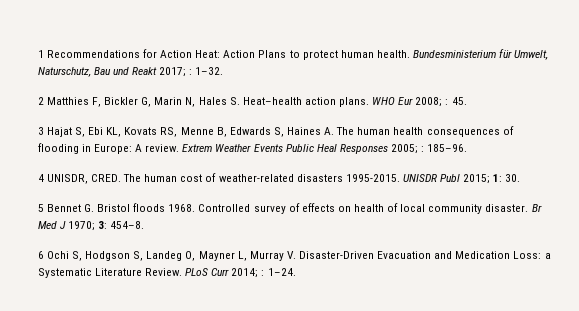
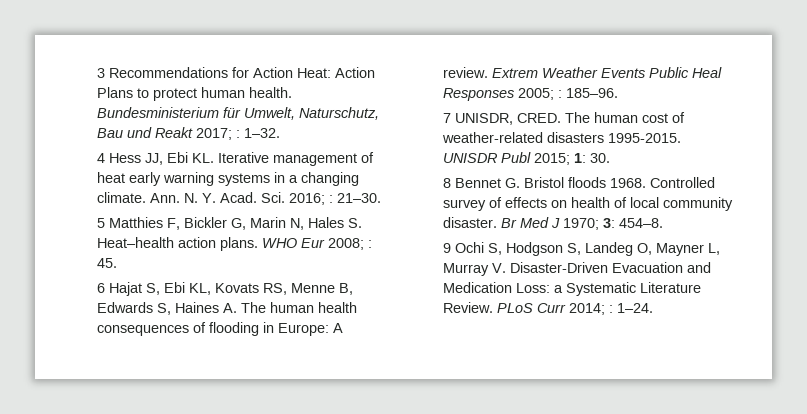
- 1 Recommendations for Action Heat: Action Plans to protect human health.
+ 3 Recommendations for Action Heat: Action Plans to protect human health.
- 2 Matthies F, Bickler G, Marin N, Hales S. Heat–health action plans.
+ 4 Hess JJ, Ebi KL. Iterative management of heat early warning systems in a changing climate. Ann. N. Y. Acad. Sci. 2016; : 21–30.
+ 5 Matthies F, Bickler G, Marin N, Hales S. Heat–health action plans.
- 3 Hajat S, Ebi KL, Kovats RS, Menne B, Edwards S, Haines A. The human health consequences of flooding in Europe: A review.
+ 6 Hajat S, Ebi KL, Kovats RS, Menne B, Edwards S, Haines A. The human health consequences of flooding in Europe: A review.
- 4 UNISDR, CRED.
+ 7 UNISDR, CRED.
- 5 Bennet G. Bristol floods 1968.
+ 8 Bennet G. Bristol floods 1968.
- 6 Ochi S, Hodgson S, Landeg O, Mayner L, Murray V. Disaster-Driven Evacuation and Medication Loss: a Systematic Literature Review.
+ 9 Ochi S, Hodgson S, Landeg O, Mayner L, Murray V. Disaster-Driven Evacuation and Medication Loss: a Systematic Literature Review.

